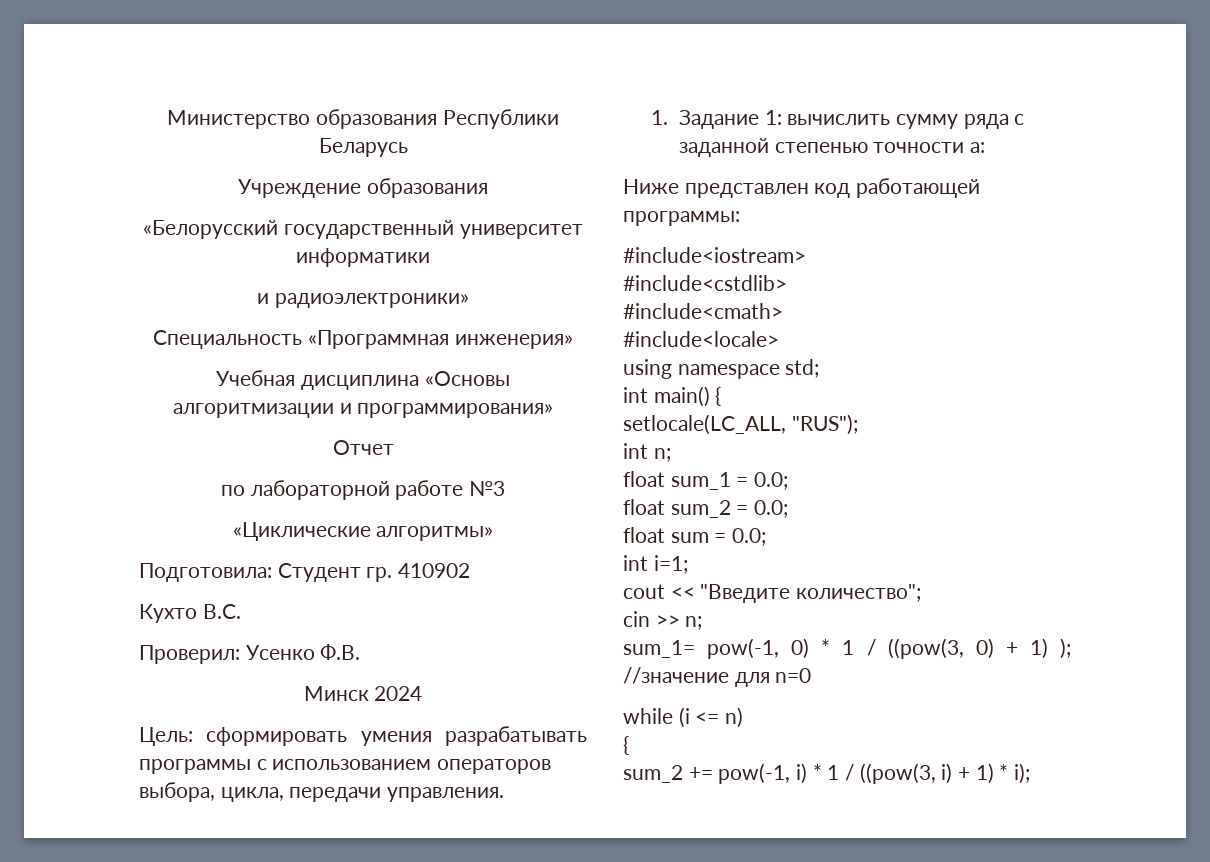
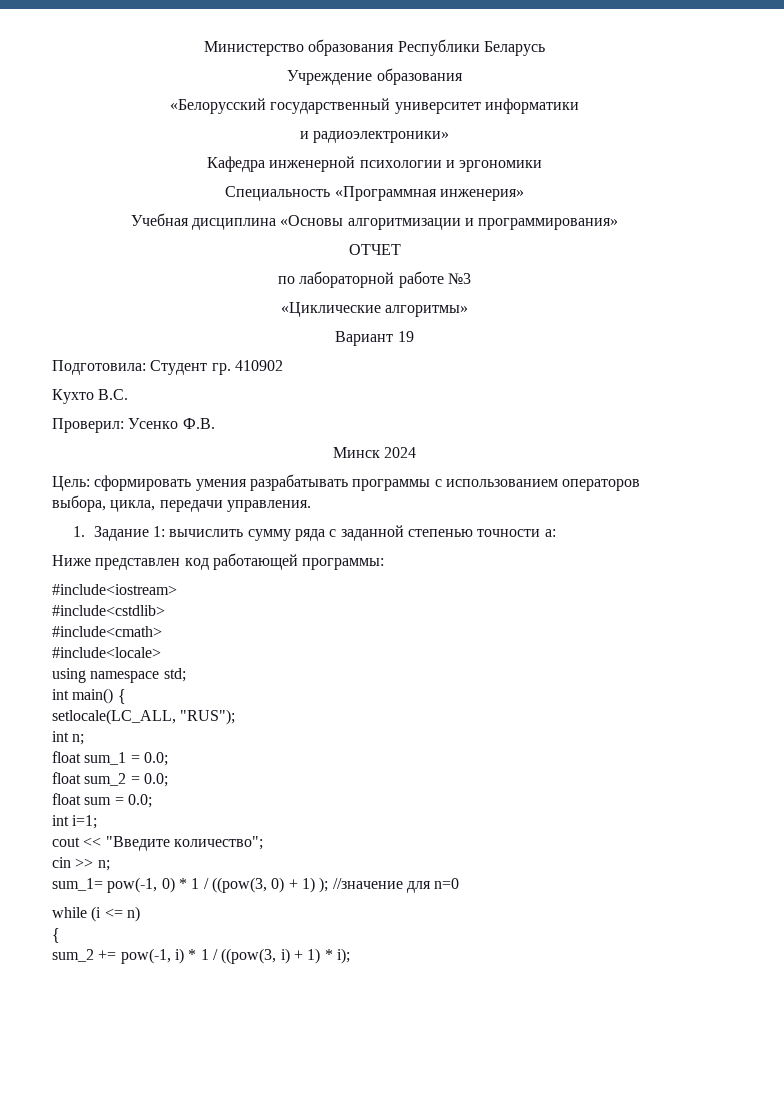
+ Кафедра инженерной психологии и эргономики
- Отчет
+ ОТЧЕТ
+ Вариант 19

